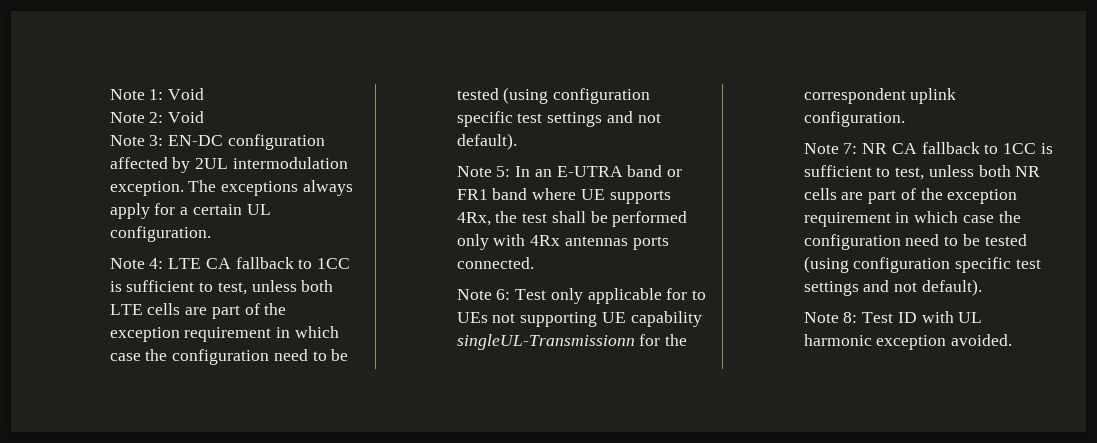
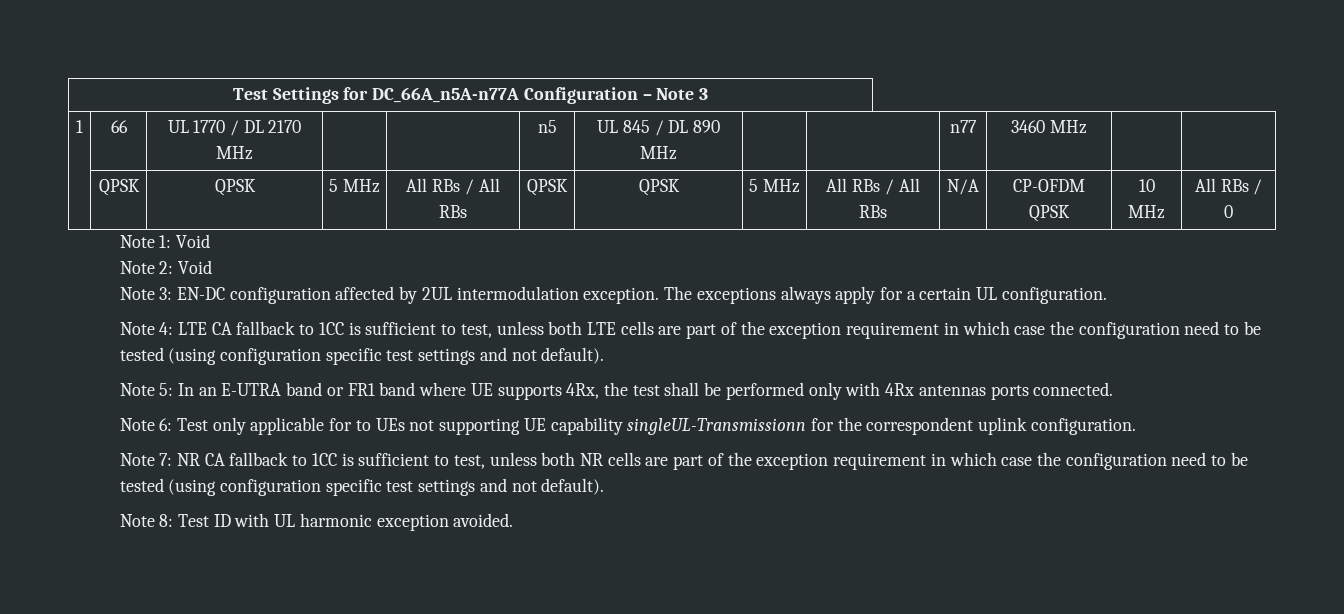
+ Test Settings for DC_66A_n5A-n77A Configuration – Note 3
+ 1 | 66 | UL 1770 / DL 2170 MHz | | | n5 | UL 845 / DL 890 MHz | | | n77 | 3460 MHz | |
+ | QPSK | QPSK | 5 MHz | All RBs / All RBs | QPSK | QPSK | 5 MHz | All RBs / All RBs | N/A | CP-OFDM QPSK | 10 MHz | All RBs / 0

